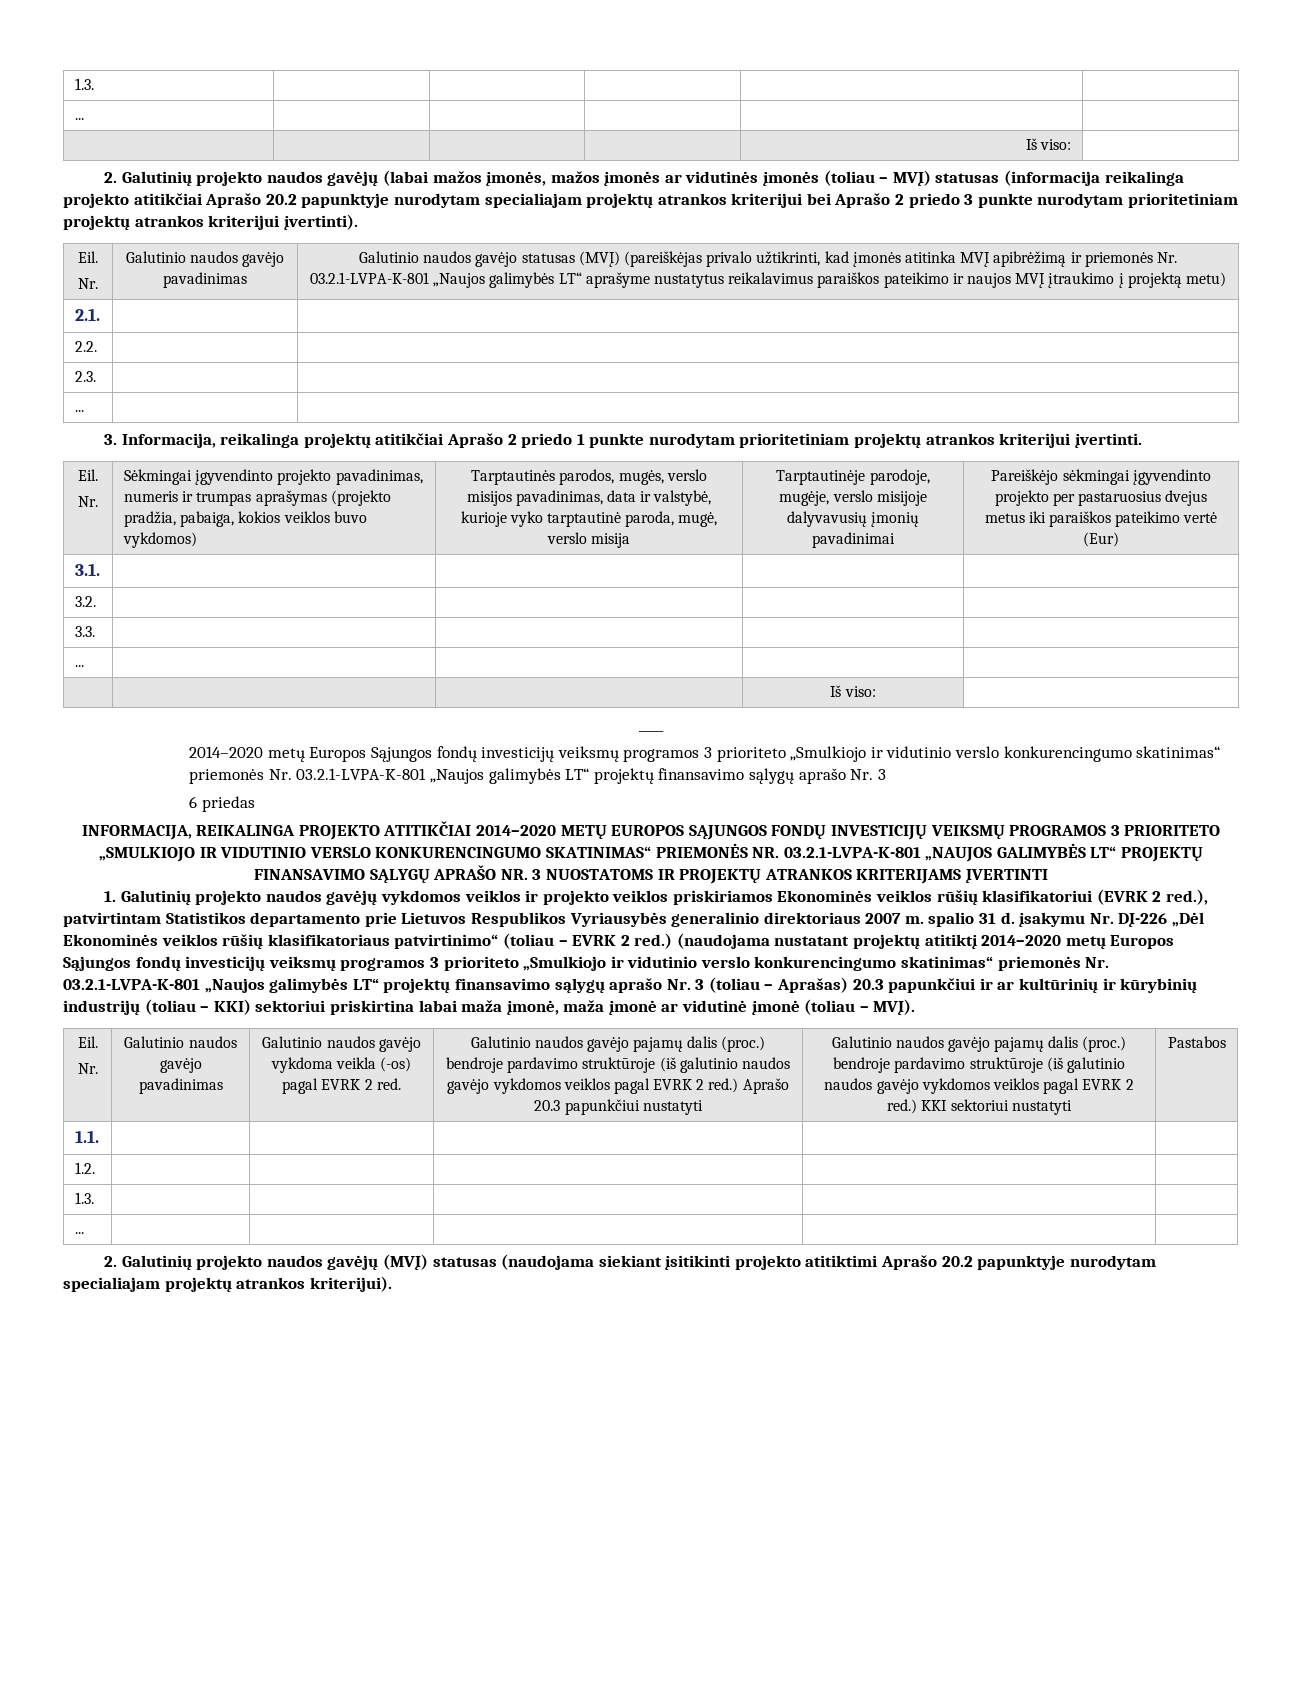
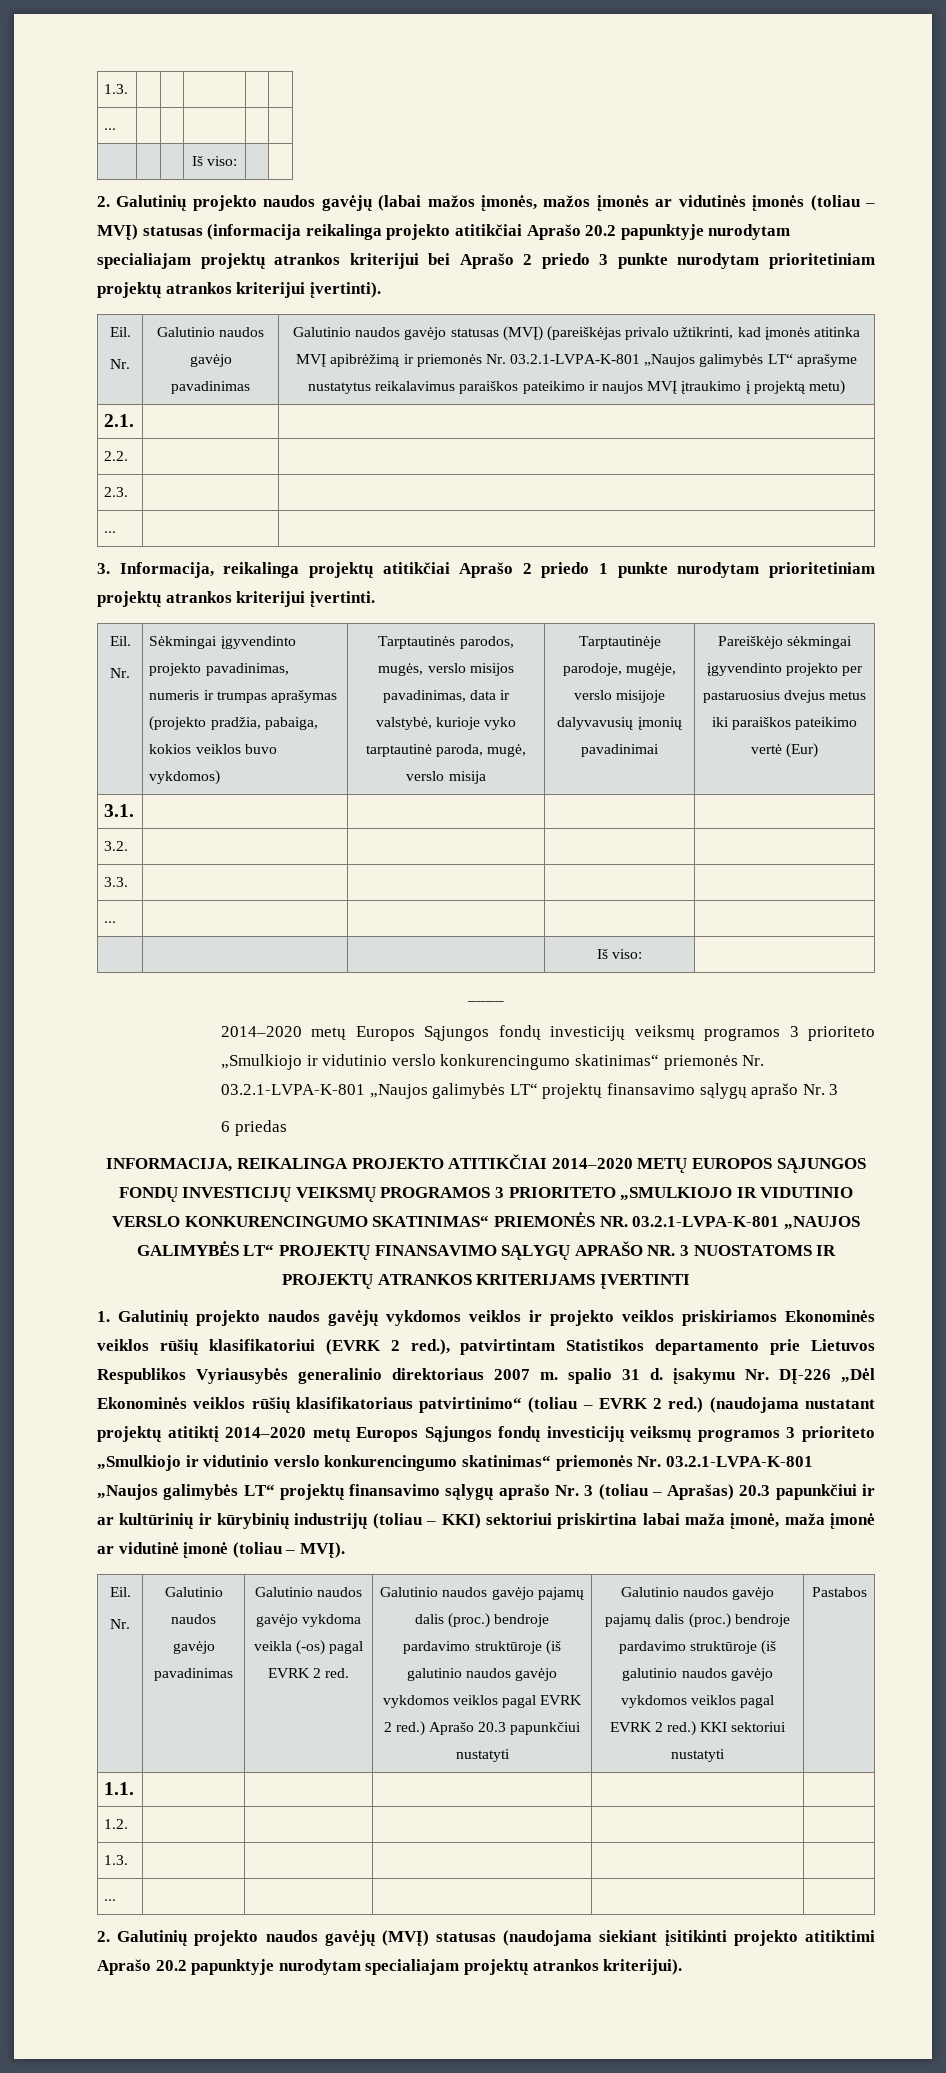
- | | | | Iš viso: |
+ | | | Iš viso: | |

